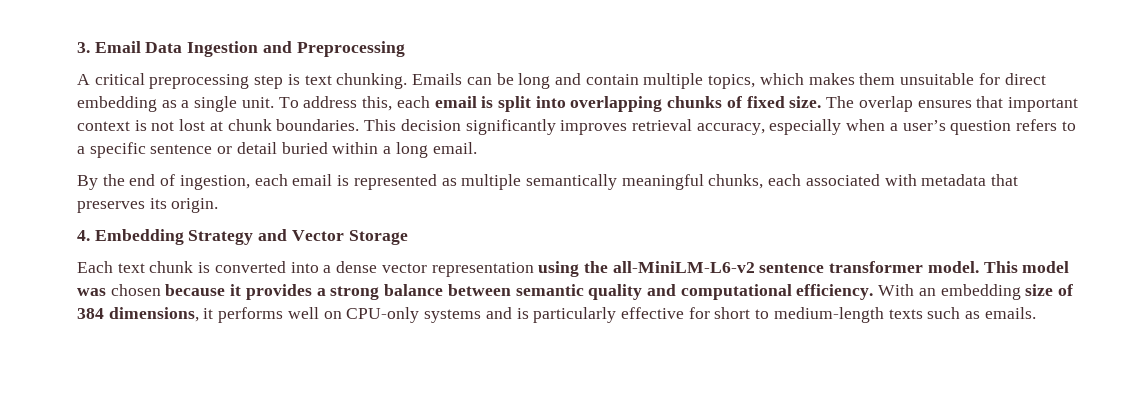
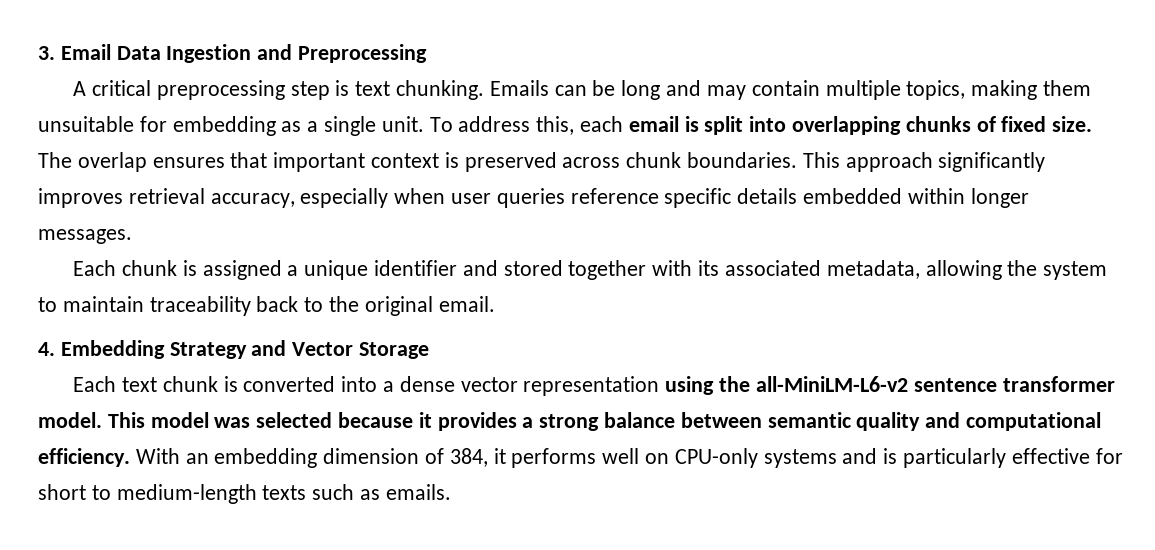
- Emails can be long and contain multiple topics, which makes them unsuitable for direct embedding as a single unit.
+ Emails can be long and may contain multiple topics, making them unsuitable for embedding as a single unit.
- The overlap ensures that important context is not lost at chunk boundaries.
+ The overlap ensures that important context is preserved across chunk boundaries.
- This decision significantly improves retrieval accuracy, especially when a user’s question refers to a specific sentence or detail buried within a long email.
- By the end of ingestion, each email is represented as multiple semantically meaningful chunks, each associated with metadata that preserves its origin.
+ This approach significantly improves retrieval accuracy, especially when user queries reference specific details embedded within longer messages.
+ Each chunk is assigned a unique identifier and stored together with its associated metadata, allowing the system to maintain traceability back to the original email.
- This model was chosen because it provides a strong balance between semantic quality and computational efficiency.
+ This model was selected because it provides a strong balance between semantic quality and computational efficiency.
- With an embedding size of 384 dimensions, it performs well on CPU-only systems and is particularly effective for short to medium-length texts such as emails.
+ With an embedding dimension of 384, it performs well on CPU-only systems and is particularly effective for short to medium-length texts such as emails.

